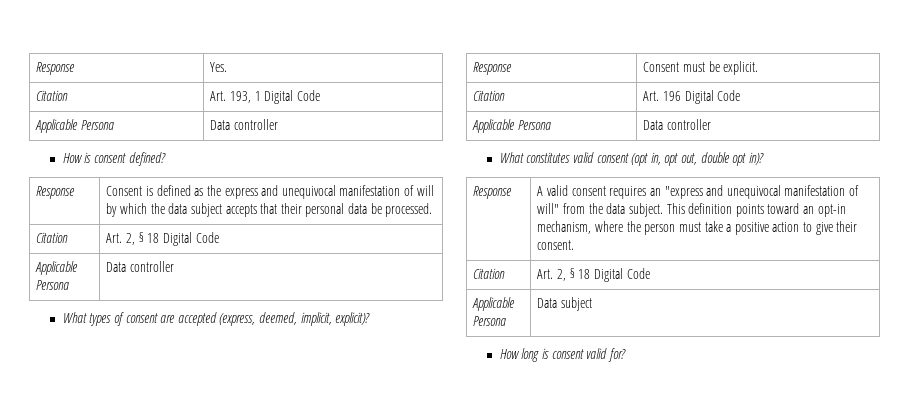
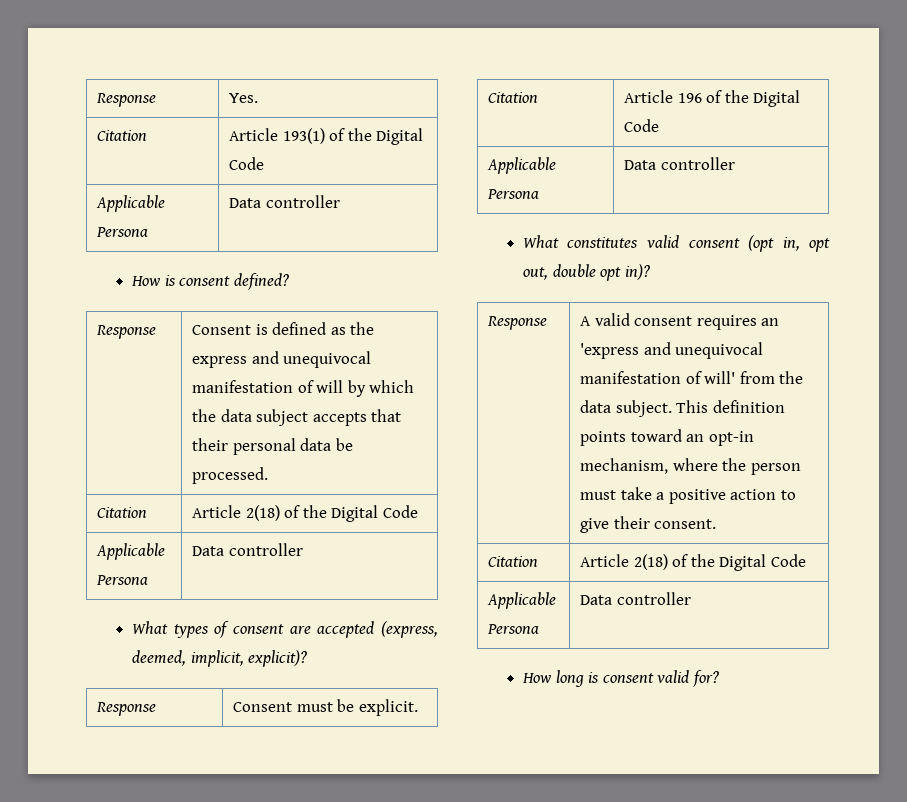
- Citation | Art. 193, 1 Digital Code
+ Citation | Article 193(1) of the Digital Code
  Response | Consent is defined as the express and unequivocal manifestation of will by which the data subject accepts that their personal data be processed.
- Citation | Art. 2, § 18 Digital Code
+ Citation | Article 2(18) of the Digital Code
- Citation | Art. 196 Digital Code
+ Citation | Article 196 of the Digital Code
- Response | A valid consent requires an "express and unequivocal manifestation of will" from the data subject. This definition points toward an opt-in mechanism, where the person must take a positive action to give their consent.
- Citation | Art. 2, § 18 Digital Code
- Applicable Persona | Data subject
+ Response | A valid consent requires an 'express and unequivocal manifestation of will' from the data subject. This definition points toward an opt-in mechanism, where the person must take a positive action to give their consent.
+ Citation | Article 2(18) of the Digital Code
+ Applicable Persona | Data controller

